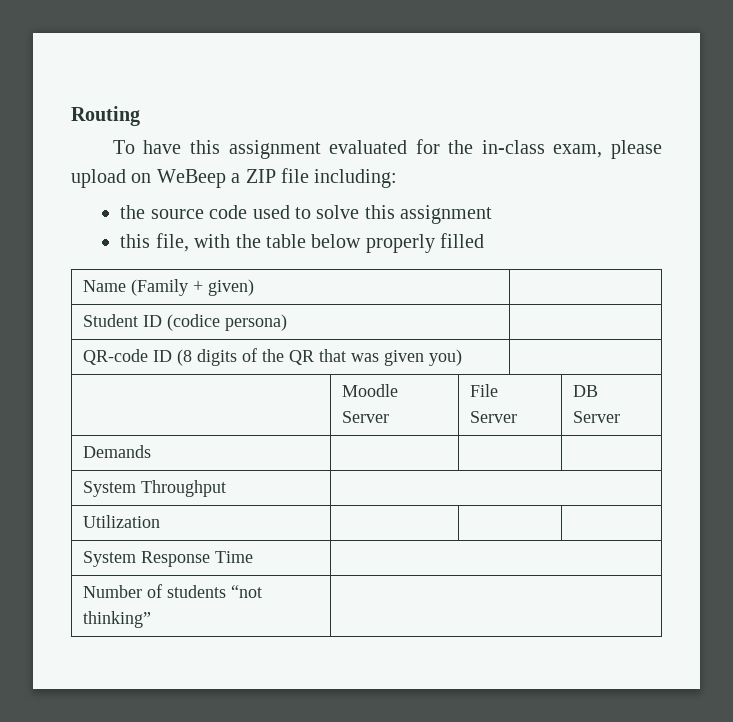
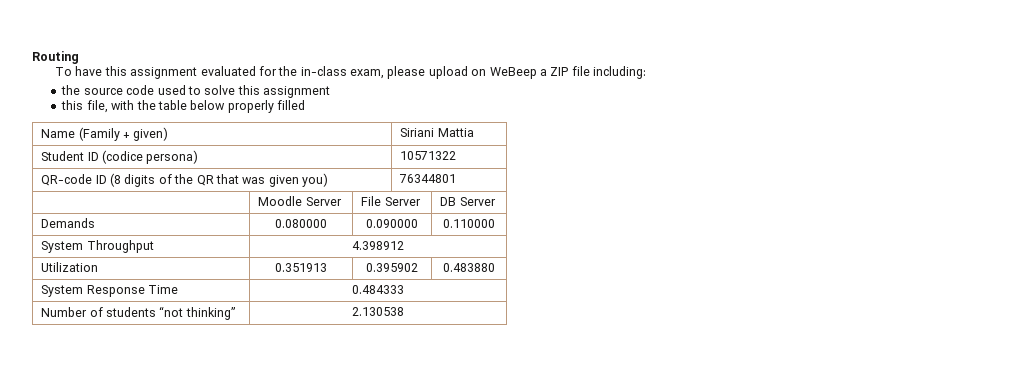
- Name (Family + given) |
+ Name (Family + given) | Siriani Mattia
- Student ID (codice persona) |
+ Student ID (codice persona) | 10571322
- QR-code ID (8 digits of the QR that was given you) |
+ QR-code ID (8 digits of the QR that was given you) | 76344801
- Demands | | |
+ Demands | 0.080000 | 0.090000 | 0.110000
- System Throughput |
+ System Throughput | 4.398912
- Utilization | | |
+ Utilization | 0.351913 | 0.395902 | 0.483880
- System Response Time |
+ System Response Time | 0.484333
- Number of students “not thinking” |
+ Number of students “not thinking” | 2.130538

